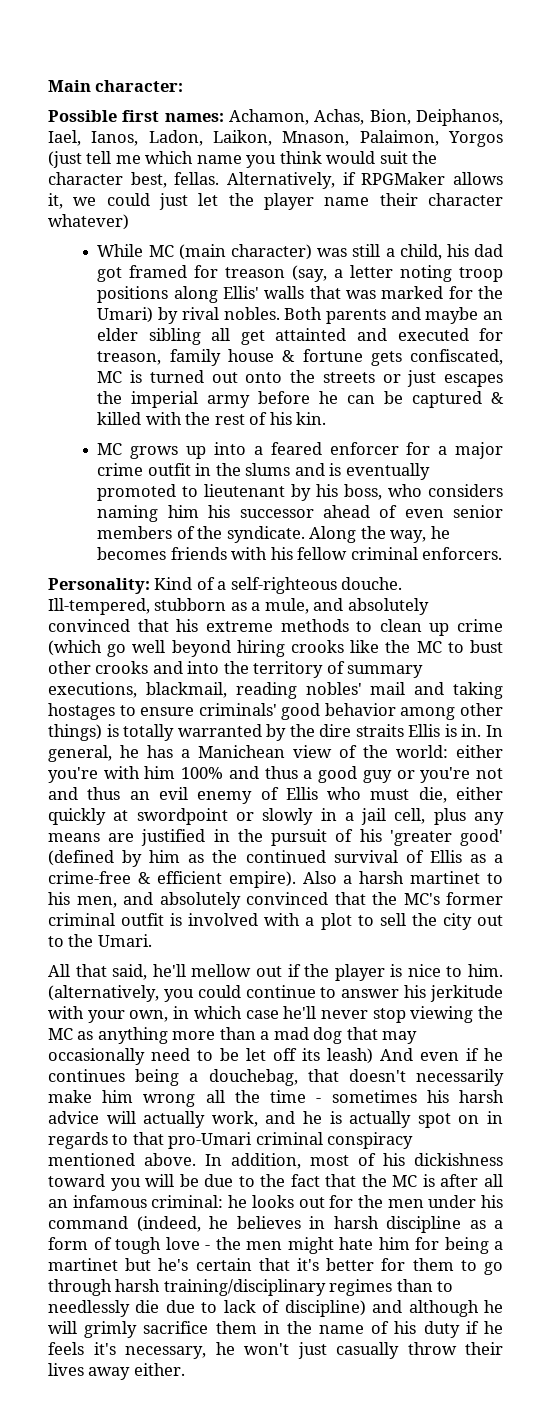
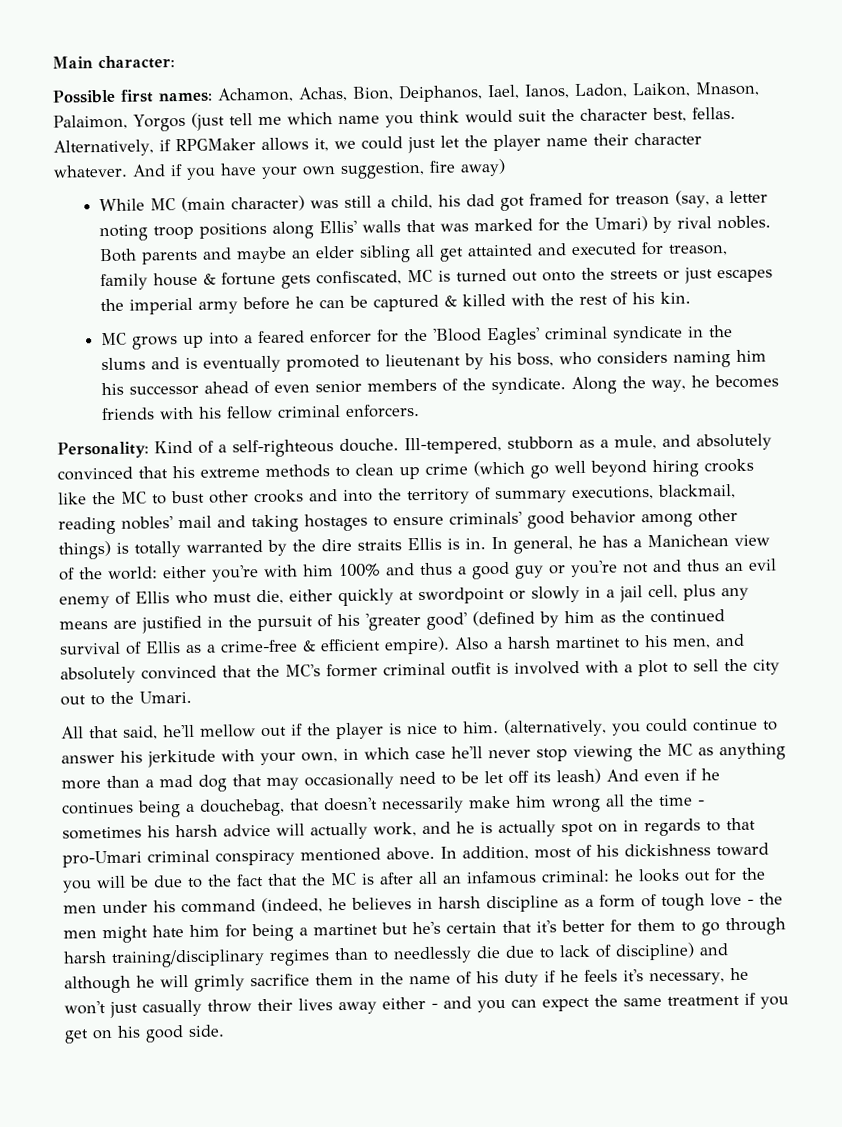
- Alternatively, if RPGMaker allows it, we could just let the player name their character whatever)
+ Alternatively, if RPGMaker allows it, we could just let the player name their character whatever. And if you have your own suggestion, fire away)
- MC grows up into a feared enforcer for a major crime outfit in the slums and is eventually promoted to lieutenant by his boss, who considers naming him his successor ahead of even senior members of the syndicate.
+ MC grows up into a feared enforcer for the 'Blood Eagles' criminal syndicate in the slums and is eventually promoted to lieutenant by his boss, who considers naming him his successor ahead of even senior members of the syndicate.
- he looks out for the men under his command (indeed, he believes in harsh discipline as a form of tough love - the men might hate him for being a martinet but he's certain that it's better for them to go through harsh training/disciplinary regimes than to needlessly die due to lack of discipline) and although he will grimly sacrifice them in the name of his duty if he feels it's necessary, he won't just casually throw their lives away either.
+ he looks out for the men under his command (indeed, he believes in harsh discipline as a form of tough love - the men might hate him for being a martinet but he's certain that it's better for them to go through harsh training/disciplinary regimes than to needlessly die due to lack of discipline) and although he will grimly sacrifice them in the name of his duty if he feels it's necessary, he won't just casually throw their lives away either - and you can expect the same treatment if you get on his good side.

